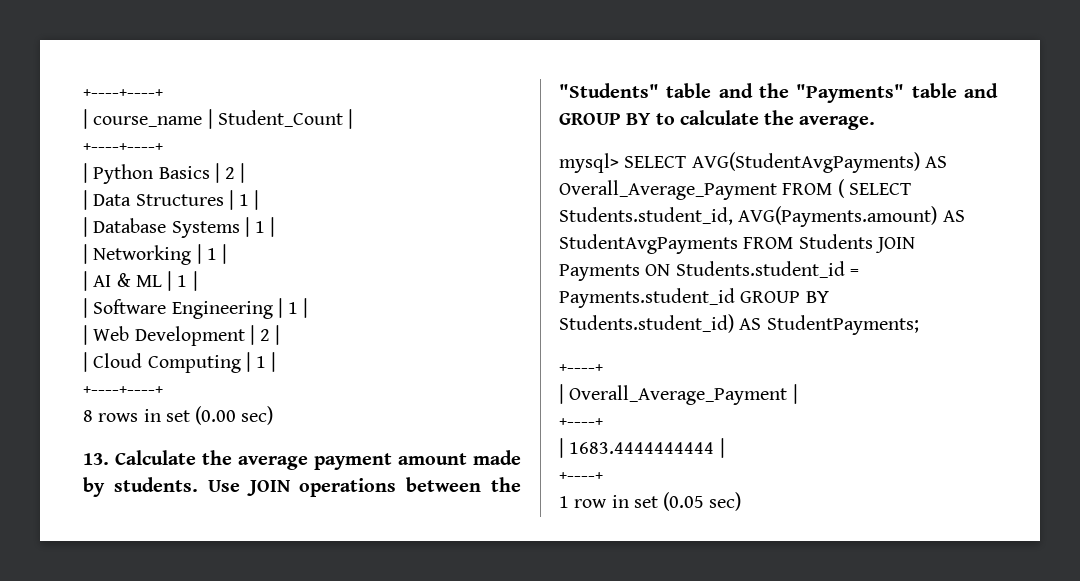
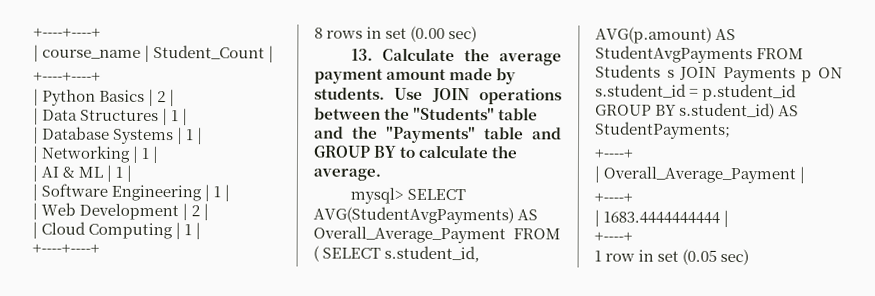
- mysql> SELECT AVG(StudentAvgPayments) AS Overall_Average_Payment FROM ( SELECT Students.student_id, AVG(Payments.amount) AS StudentAvgPayments FROM Students JOIN Payments ON Students.student_id = Payments.student_id GROUP BY Students.student_id) AS StudentPayments;
+ mysql> SELECT AVG(StudentAvgPayments) AS Overall_Average_Payment FROM ( SELECT s.student_id, AVG(p.amount) AS StudentAvgPayments FROM Students s JOIN Payments p ON s.student_id = p.student_id GROUP BY s.student_id) AS StudentPayments;

